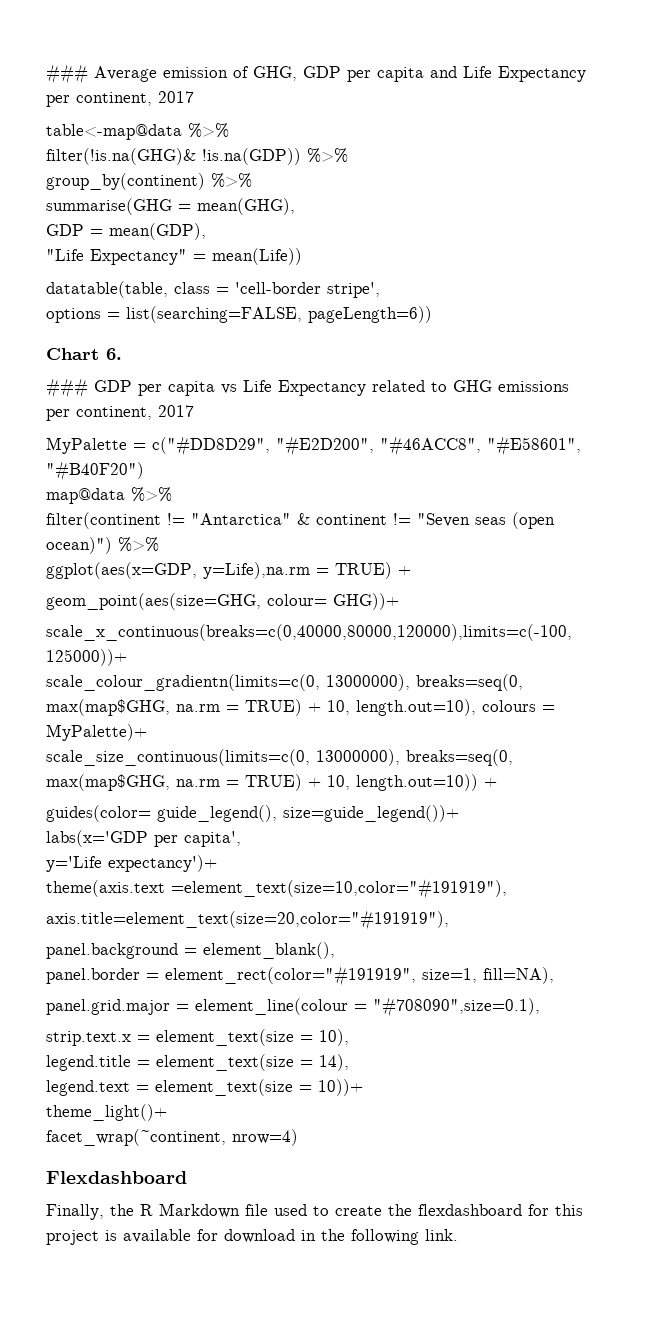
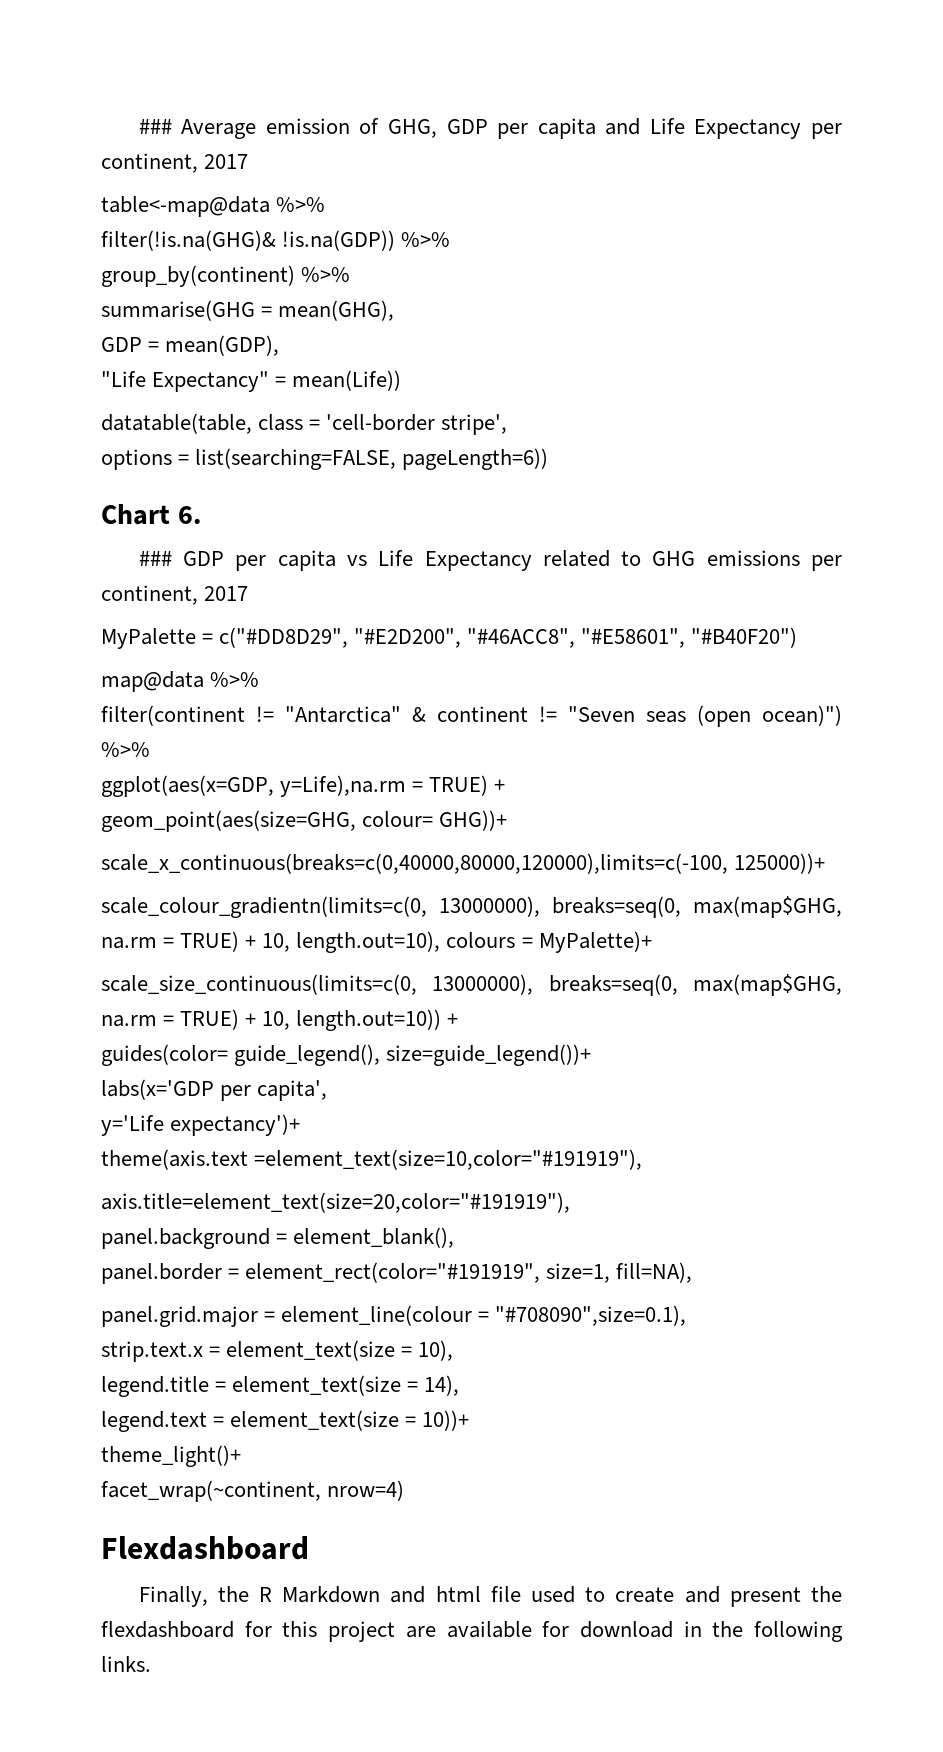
- Finally, the R Markdown file used to create the flexdashboard for this project is available for download in the following link.
+ Finally, the R Markdown and html file used to create and present the flexdashboard for this project are available for download in the following links.

